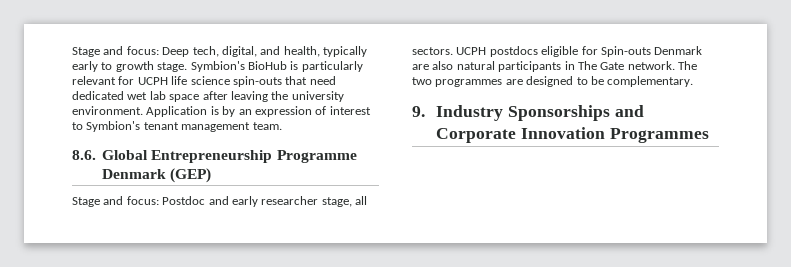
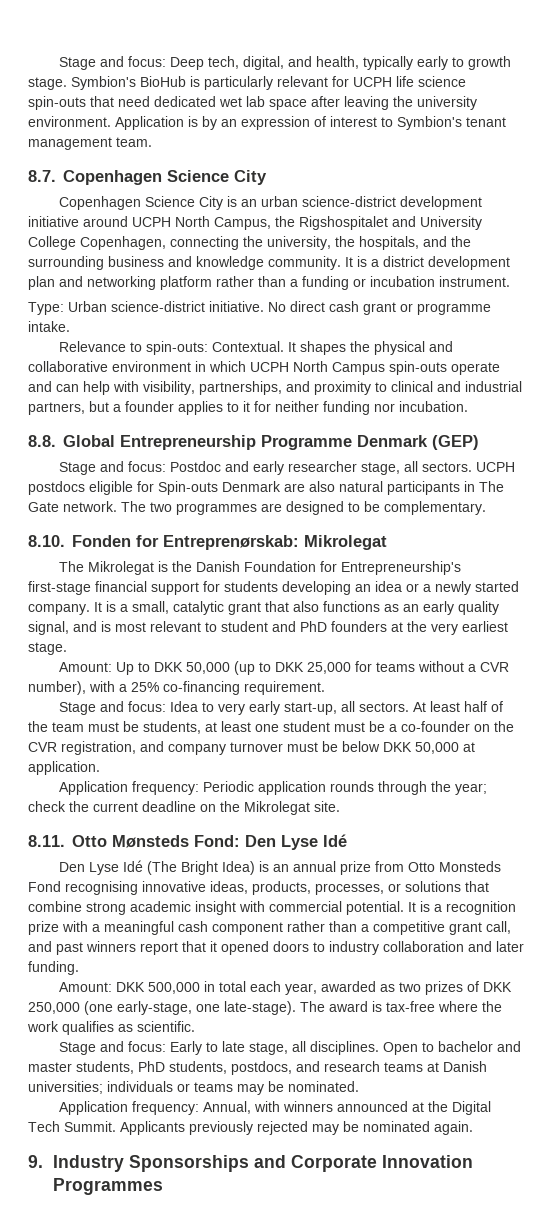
- 8.6. Global Entrepreneurship Programme Denmark (GEP)
+ 8.7. Copenhagen Science City
+ Copenhagen Science City is an urban science-district development initiative around UCPH North Campus, the Rigshospitalet and University College Copenhagen, connecting the university, the hospitals, and the surrounding business and knowledge community. It is a district development plan and networking platform rather than a funding or incubation instrument.
+ Type: Urban science-district initiative. No direct cash grant or programme intake.
+ Relevance to spin-outs: Contextual. It shapes the physical and collaborative environment in which UCPH North Campus spin-outs operate and can help with visibility, partnerships, and proximity to clinical and industrial partners, but a founder applies to it for neither funding nor incubation.
+ 8.8. Global Entrepreneurship Programme Denmark (GEP)
+ 8.10. Fonden for Entreprenørskab: Mikrolegat
+ The Mikrolegat is the Danish Foundation for Entrepreneurship's first-stage financial support for students developing an idea or a newly started company. It is a small, catalytic grant that also functions as an early quality signal, and is most relevant to student and PhD founders at the very earliest stage.
+ Amount: Up to DKK 50,000 (up to DKK 25,000 for teams without a CVR number), with a 25% co-financing requirement.
+ Stage and focus: Idea to very early start-up, all sectors. At least half of the team must be students, at least one student must be a co-founder on the CVR registration, and company turnover must be below DKK 50,000 at application.
+ Application frequency: Periodic application rounds through the year; check the current deadline on the Mikrolegat site.
+ 8.11. Otto Mønsteds Fond: Den Lyse Idé
+ Den Lyse Idé (The Bright Idea) is an annual prize from Otto Monsteds Fond recognising innovative ideas, products, processes, or solutions that combine strong academic insight with commercial potential. It is a recognition prize with a meaningful cash component rather than a competitive grant call, and past winners report that it opened doors to industry collaboration and later funding.
+ Amount: DKK 500,000 in total each year, awarded as two prizes of DKK 250,000 (one early-stage, one late-stage). The award is tax-free where the work qualifies as scientific.
+ Stage and focus: Early to late stage, all disciplines. Open to bachelor and master students, PhD students, postdocs, and research teams at Danish universities; individuals or teams may be nominated.
+ Application frequency: Annual, with winners announced at the Digital Tech Summit. Applicants previously rejected may be nominated again.

